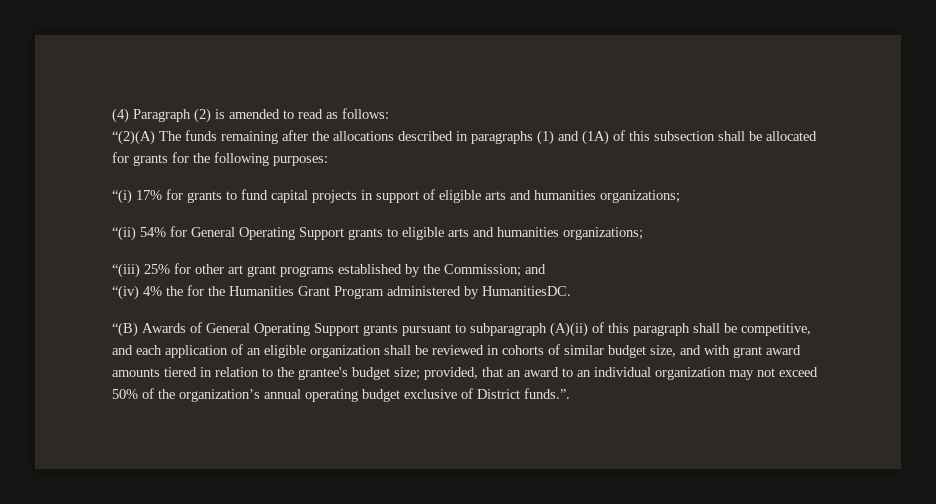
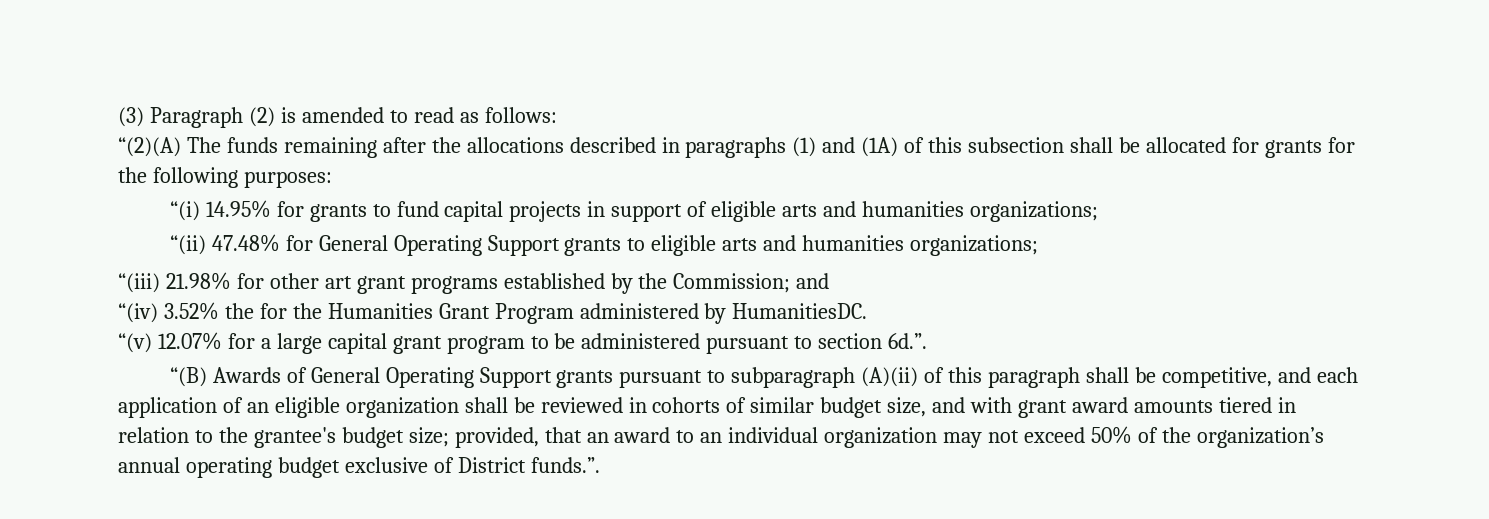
- (4) Paragraph (2) is amended to read as follows:
+ (3) Paragraph (2) is amended to read as follows:
- “(i) 17% for grants to fund capital projects in support of eligible arts and humanities organizations;
+ “(i) 14.95% for grants to fund capital projects in support of eligible arts and humanities organizations;
- “(ii) 54% for General Operating Support grants to eligible arts and humanities organizations;
+ “(ii) 47.48% for General Operating Support grants to eligible arts and humanities organizations;
- “(iii) 25% for other art grant programs established by the Commission; and
+ “(iii) 21.98% for other art grant programs established by the Commission; and
- “(iv) 4% the for the Humanities Grant Program administered by HumanitiesDC.
+ “(iv) 3.52% the for the Humanities Grant Program administered by HumanitiesDC.
+ “(v) 12.07% for a large capital grant program to be administered pursuant to section 6d.”.

